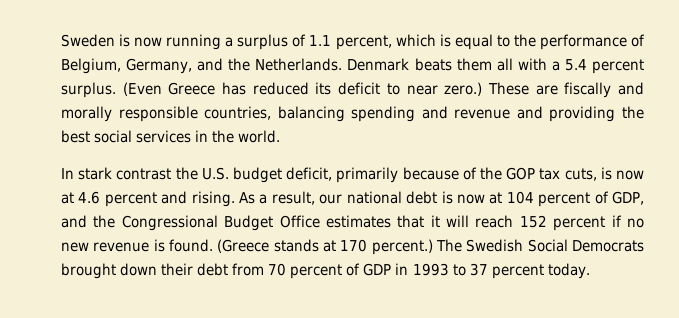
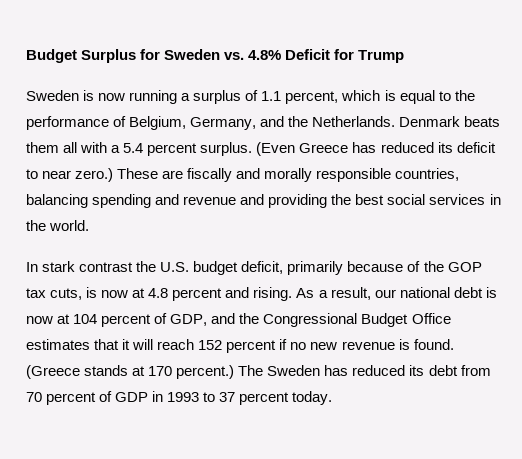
+ Budget Surplus for Sweden vs. 4.8% Deficit for Trump
- In stark contrast the U.S. budget deficit, primarily because of the GOP tax cuts, is now at 4.6 percent and rising.
+ In stark contrast the U.S. budget deficit, primarily because of the GOP tax cuts, is now at 4.8 percent and rising.
- The Swedish Social Democrats brought down their debt from 70 percent of GDP in 1993 to 37 percent today.
+ The Sweden has reduced its debt from 70 percent of GDP in 1993 to 37 percent today.

